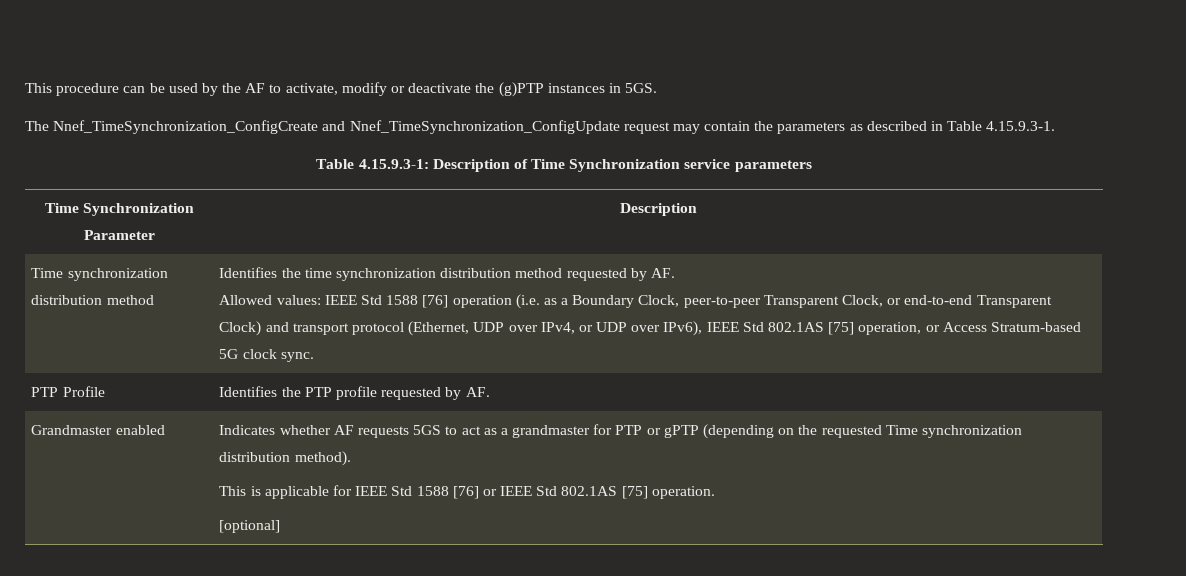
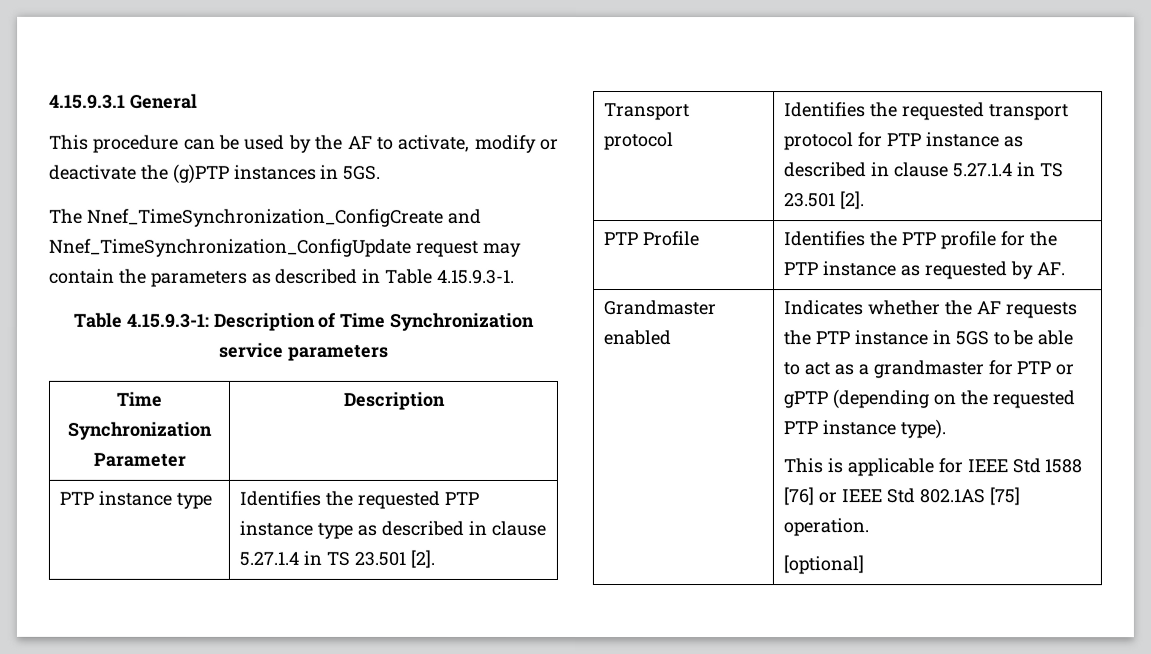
+ 4.15.9.3.1 General
- Time synchronization distribution method | Identifies the time synchronization distribution method requested by AF.
- Allowed values: IEEE Std 1588 [76] operation (i.e. as a Boundary Clock, peer-to-peer Transparent Clock, or end-to-end Transparent Clock) and transport protocol (Ethernet, UDP over IPv4, or UDP over IPv6), IEEE Std 802.1AS [75] operation, or Access Stratum-based 5G clock sync.
+ PTP instance type | Identifies the requested PTP instance type as described in clause 5.27.1.4 in TS 23.501 [2].
+ Transport protocol | Identifies the requested transport protocol for PTP instance as described in clause 5.27.1.4 in TS 23.501 [2].
- PTP Profile | Identifies the PTP profile requested by AF.
+ PTP Profile | Identifies the PTP profile for the PTP instance as requested by AF.
- Indicates whether AF requests 5GS to act as a grandmaster for PTP or gPTP (depending on the requested Time synchronization distribution method).
+ Indicates whether the AF requests the PTP instance in 5GS to be able to act as a grandmaster for PTP or gPTP (depending on the requested PTP instance type).

